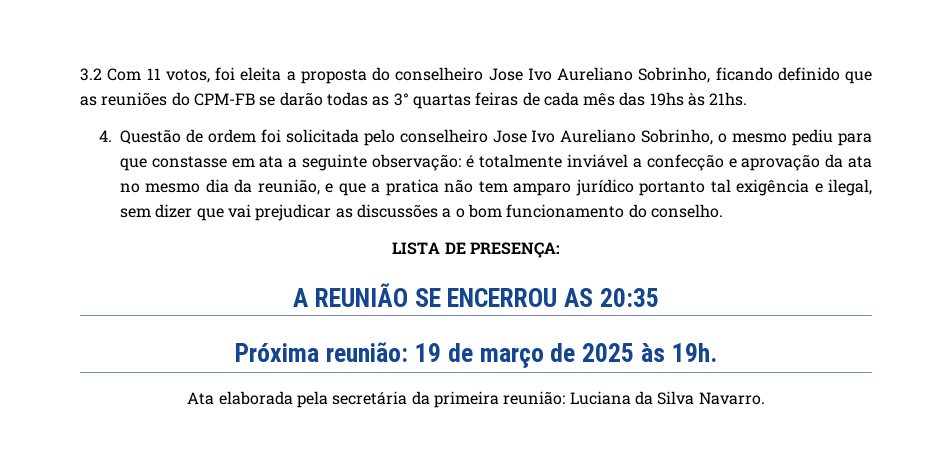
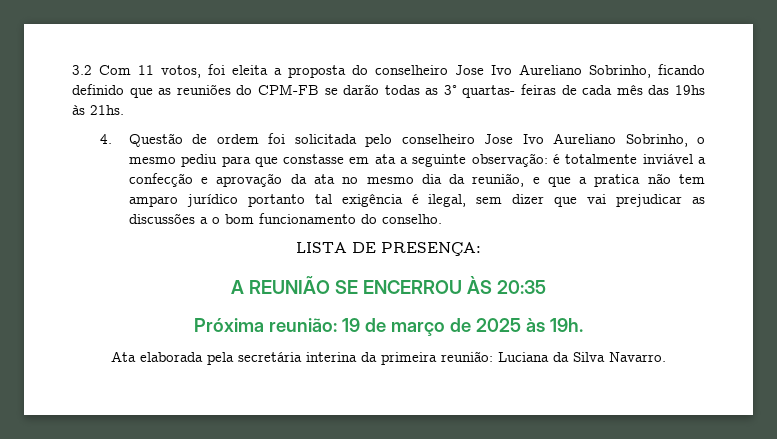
- 3.2 Com 11 votos, foi eleita a proposta do conselheiro Jose Ivo Aureliano Sobrinho, ficando definido que as reuniões do CPM-FB se darão todas as 3° quartas feiras de cada mês das 19hs às 21hs.
+ 3.2 Com 11 votos, foi eleita a proposta do conselheiro Jose Ivo Aureliano Sobrinho, ficando definido que as reuniões do CPM-FB se darão todas as 3° quartas- feiras de cada mês das 19hs às 21hs.
- é totalmente inviável a confecção e aprovação da ata no mesmo dia da reunião, e que a pratica não tem amparo jurídico portanto tal exigência e ilegal, sem dizer que vai prejudicar as discussões a o bom funcionamento do conselho.
+ é totalmente inviável a confecção e aprovação da ata no mesmo dia da reunião, e que a pratica não tem amparo jurídico portanto tal exigência é ilegal, sem dizer que vai prejudicar as discussões a o bom funcionamento do conselho.
- A REUNIÃO SE ENCERROU AS 20:35
+ A REUNIÃO SE ENCERROU ÀS 20:35
- Ata elaborada pela secretária da primeira reunião: Luciana da Silva Navarro.
+ Ata elaborada pela secretária interina da primeira reunião: Luciana da Silva Navarro.

